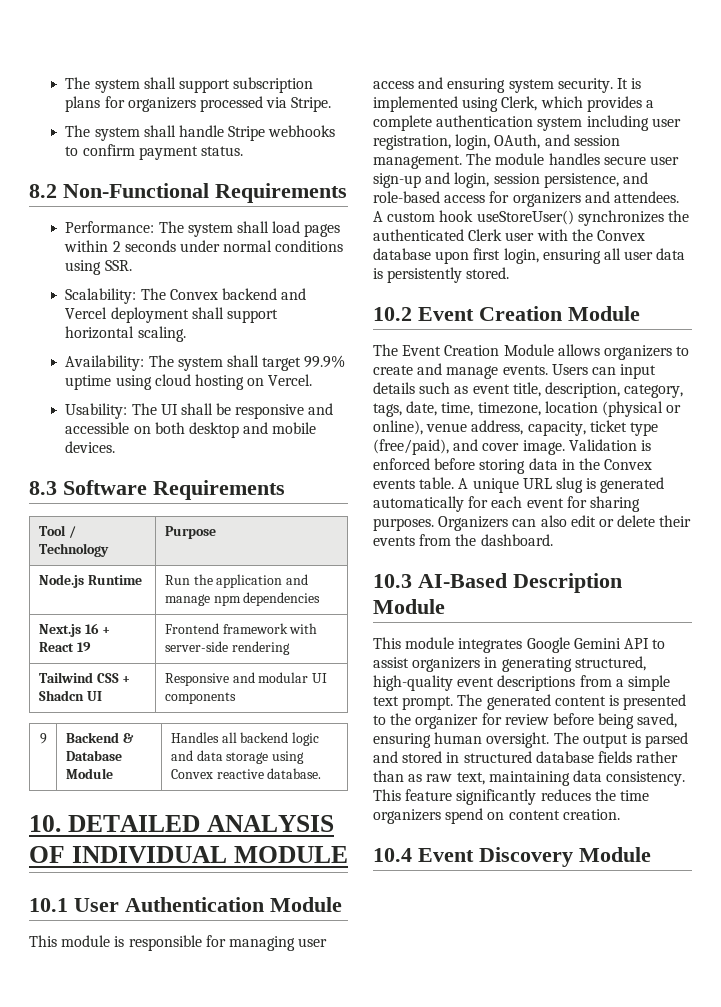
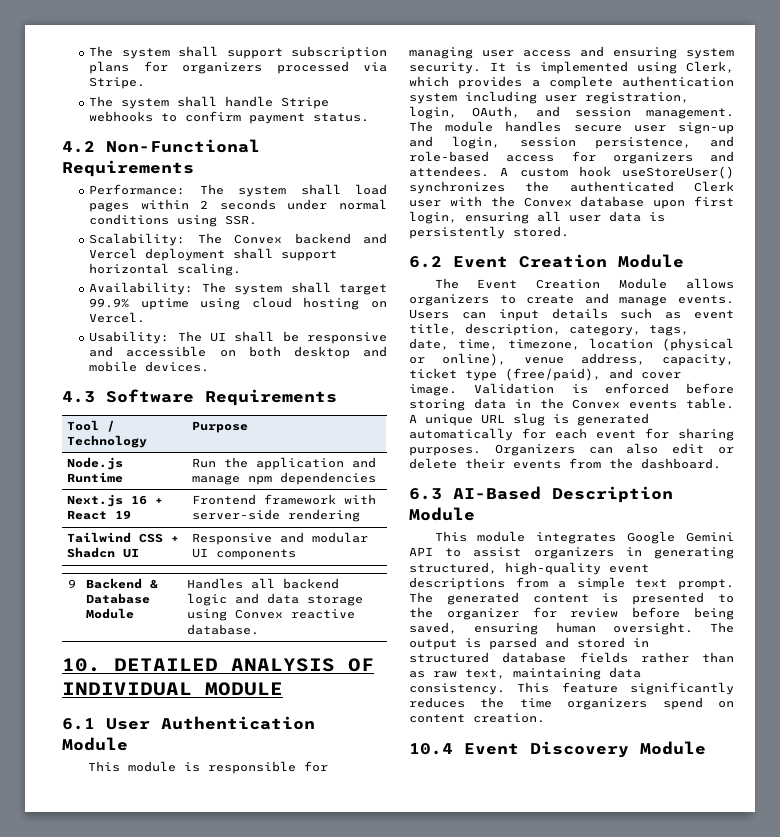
- 8.2 Non-Functional Requirements
+ 4.2 Non-Functional Requirements
- 8.3 Software Requirements
+ 4.3 Software Requirements
- 10.1 User Authentication Module
+ 6.1 User Authentication Module
- 10.2 Event Creation Module
+ 6.2 Event Creation Module
- 10.3 AI-Based Description Module
+ 6.3 AI-Based Description Module

